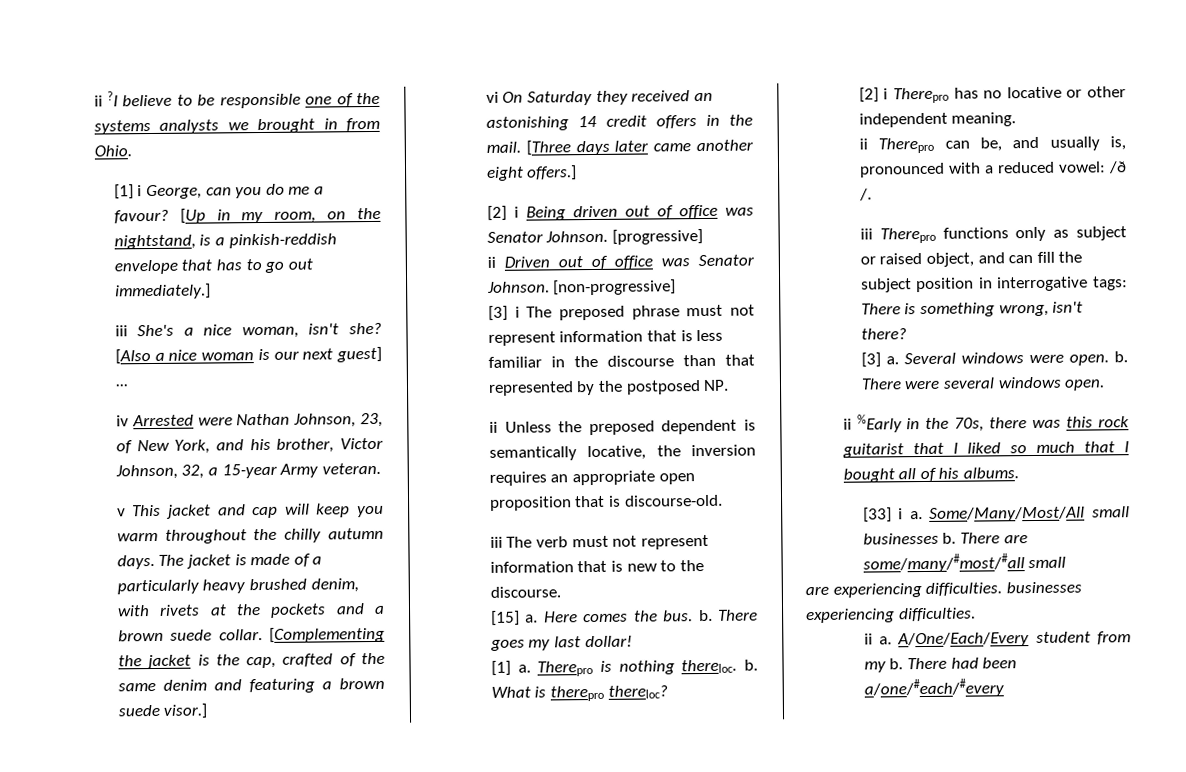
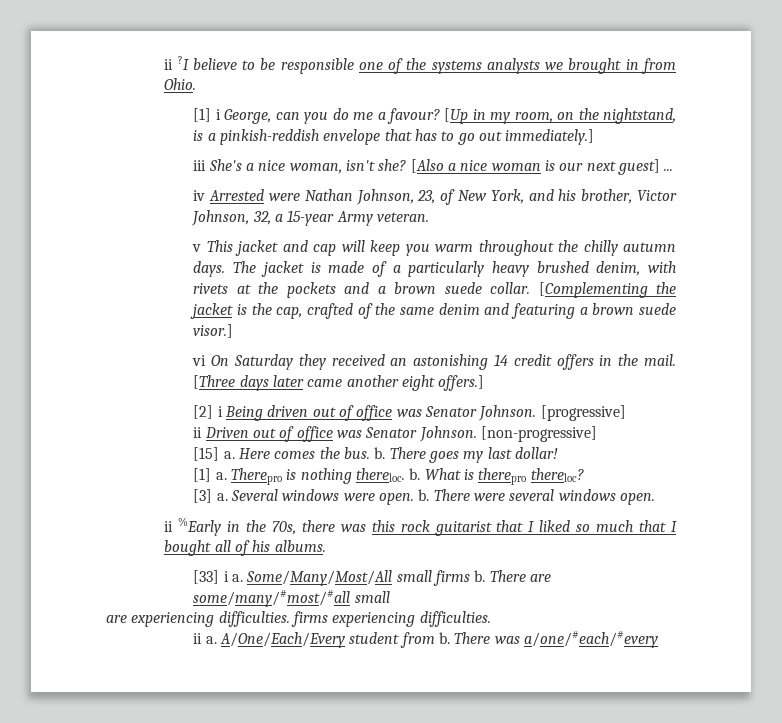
- [3] i The preposed phrase must not represent information that is less familiar in the discourse than that represented by the postposed NP.
- ii Unless the preposed dependent is semantically locative, the inversion requires an appropriate open proposition that is discourse-old.
- iii The verb must not represent information that is new to the discourse.
- [2] i Therepro has no locative or other independent meaning.
- ii Therepro can be, and usually is, pronounced with a reduced vowel: /ð /.
- iii Therepro functions only as subject or raised object, and can fill the subject position in interrogative tags: There is something wrong, isn't there?
- Some/Many/Most/All small businesses b.
+ Some/Many/Most/All small firms b.
- are experiencing difficulties. businesses experiencing difficulties.
+ are experiencing difficulties. firms experiencing difficulties.
- A/One/Each/Every student from my b. There had been a/one/#each/#every
+ A/One/Each/Every student from b. There was a/one/#each/#every

